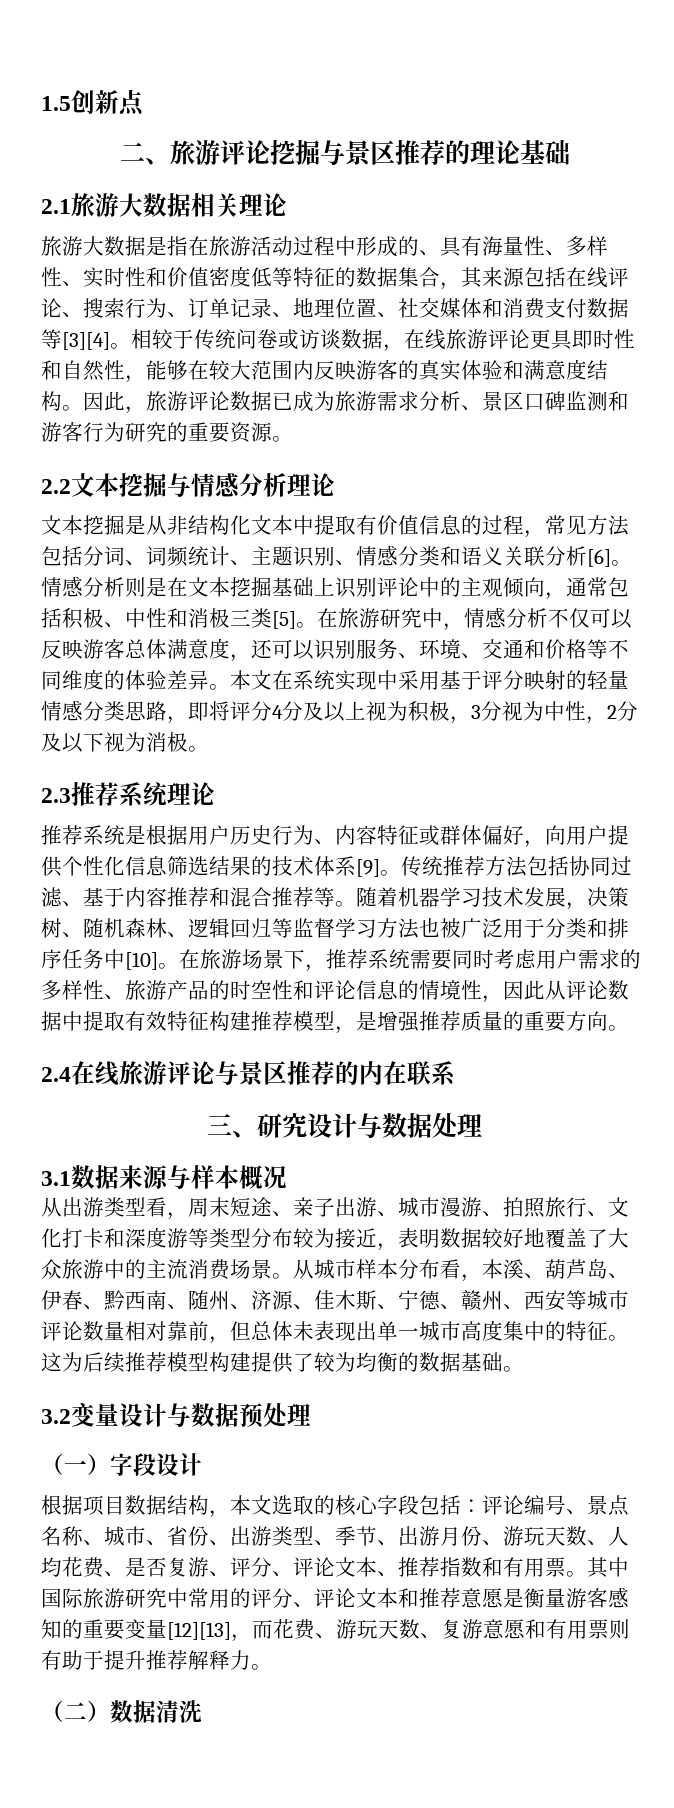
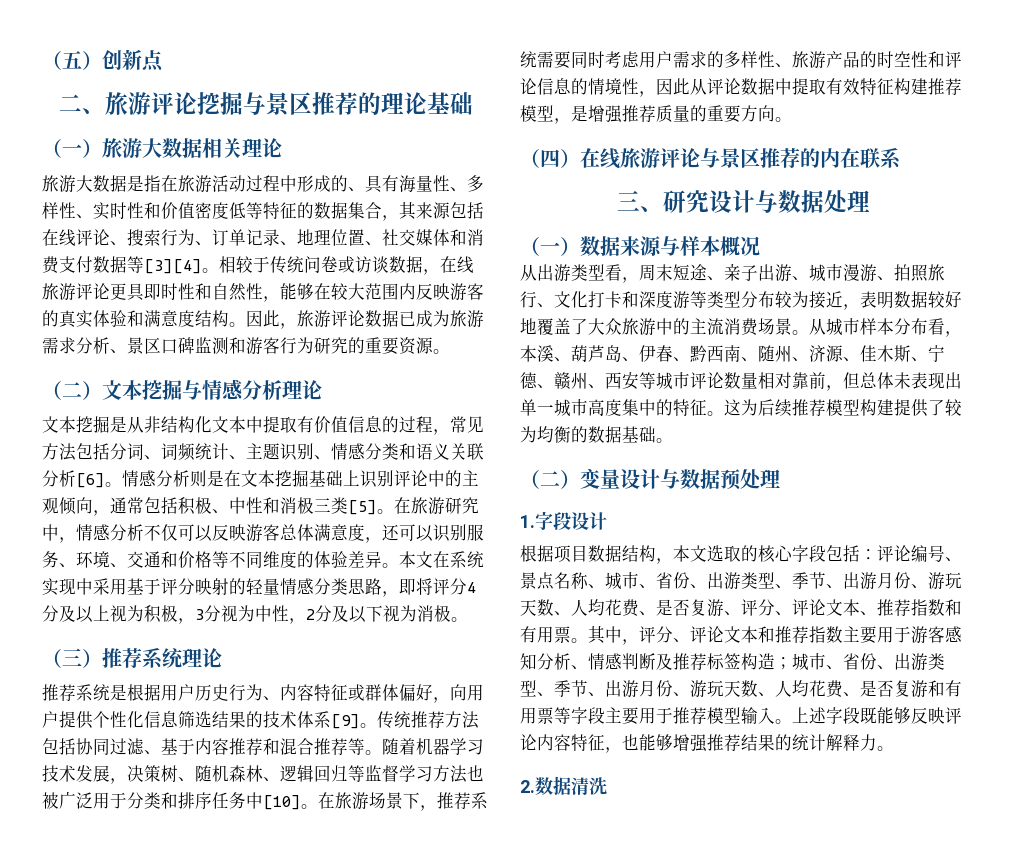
- 1.5创新点
+ （五）创新点
- 2.1旅游大数据相关理论
+ （一）旅游大数据相关理论
- 2.2文本挖掘与情感分析理论
+ （二）文本挖掘与情感分析理论
- 2.3推荐系统理论
+ （三）推荐系统理论
- 2.4在线旅游评论与景区推荐的内在联系
+ （四）在线旅游评论与景区推荐的内在联系
- 3.1数据来源与样本概况
+ （一）数据来源与样本概况
- 3.2变量设计与数据预处理
+ （二）变量设计与数据预处理
- （一）字段设计
+ 1.字段设计
- 其中国际旅游研究中常用的评分、评论文本和推荐意愿是衡量游客感知的重要变量[12][13]，而花费、游玩天数、复游意愿和有用票则有助于提升推荐解释力。
+ 其中，评分、评论文本和推荐指数主要用于游客感知分析、情感判断及推荐标签构造；城市、省份、出游类型、季节、出游月份、游玩天数、人均花费、是否复游和有用票等字段主要用于推荐模型输入。上述字段既能够反映评论内容特征，也能够增强推荐结果的统计解释力。
- （二）数据清洗
+ 2.数据清洗

